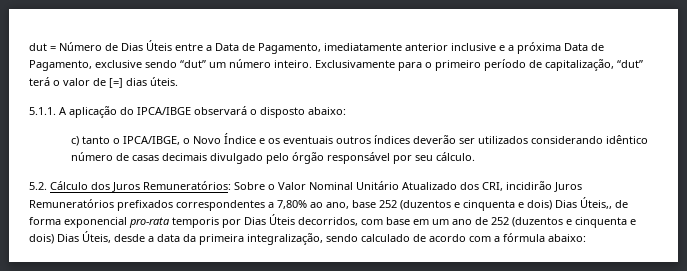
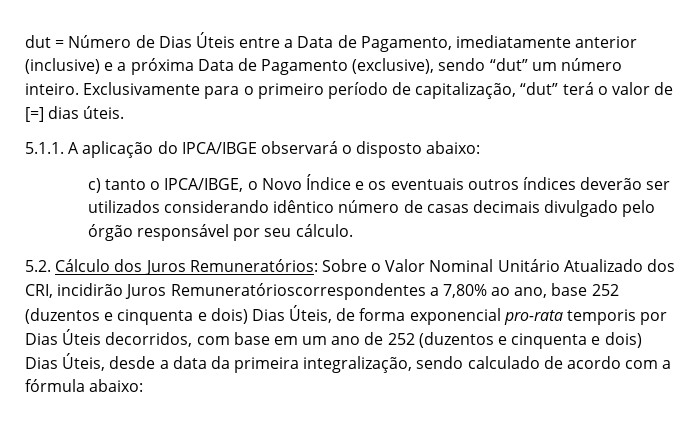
- dut = Número de Dias Úteis entre a Data de Pagamento, imediatamente anterior inclusive e a próxima Data de Pagamento, exclusive sendo “dut” um número inteiro.
+ dut = Número de Dias Úteis entre a Data de Pagamento, imediatamente anterior (inclusive) e a próxima Data de Pagamento (exclusive), sendo “dut” um número inteiro.
- Sobre o Valor Nominal Unitário Atualizado dos CRI, incidirão Juros Remuneratórios prefixados correspondentes a 7,80% ao ano, base 252 (duzentos e cinquenta e dois) Dias Úteis,, de forma exponencial pro-rata temporis por Dias Úteis decorridos, com base em um ano de 252 (duzentos e cinquenta e dois) Dias Úteis, desde a data da primeira integralização, sendo calculado de acordo com a fórmula abaixo:
+ Sobre o Valor Nominal Unitário Atualizado dos CRI, incidirão Juros Remuneratórioscorrespondentes a 7,80% ao ano, base 252 (duzentos e cinquenta e dois) Dias Úteis, de forma exponencial pro-rata temporis por Dias Úteis decorridos, com base em um ano de 252 (duzentos e cinquenta e dois) Dias Úteis, desde a data da primeira integralização, sendo calculado de acordo com a fórmula abaixo:

